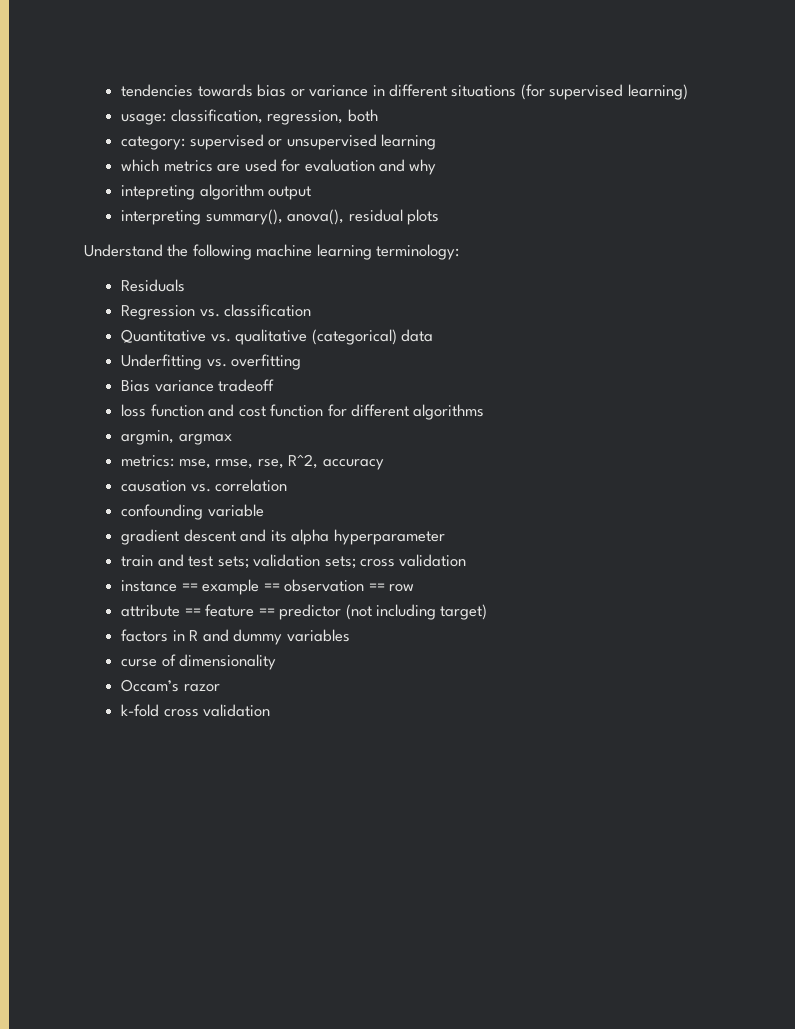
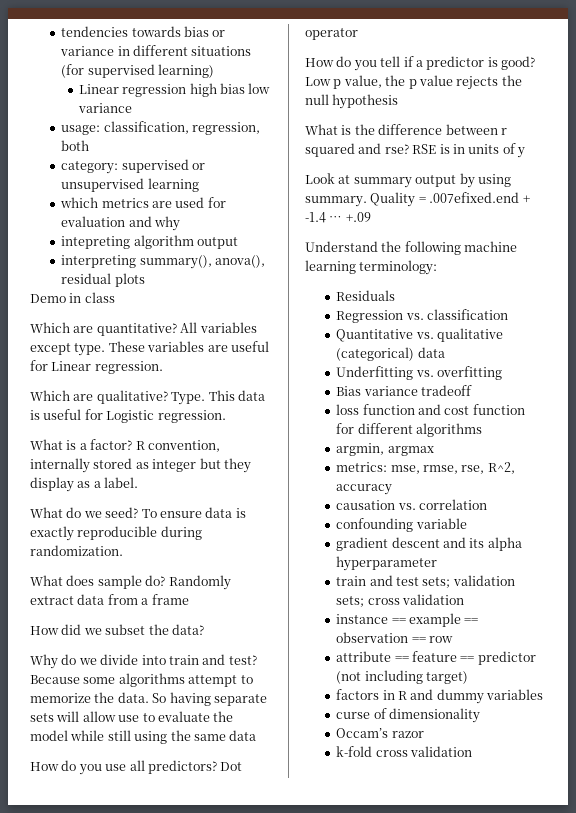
+ Linear regression high bias low variance
+ Demo in class
+ Which are quantitative? All variables except type. These variables are useful for Linear regression.
+ Which are qualitative? Type. This data is useful for Logistic regression.
+ What is a factor? R convention, internally stored as integer but they display as a label.
+ What do we seed? To ensure data is exactly reproducible during randomization.
+ What does sample do? Randomly extract data from a frame
+ How did we subset the data?
+ Why do we divide into train and test? Because some algorithms attempt to memorize the data. So having separate sets will allow use to evaluate the model while still using the same data
+ How do you use all predictors? Dot operator
+ How do you tell if a predictor is good? Low p value, the p value rejects the null hypothesis
+ What is the difference between r squared and rse? RSE is in units of y
+ Look at summary output by using summary. Quality = .007efixed.end + -1.4 … +.09

